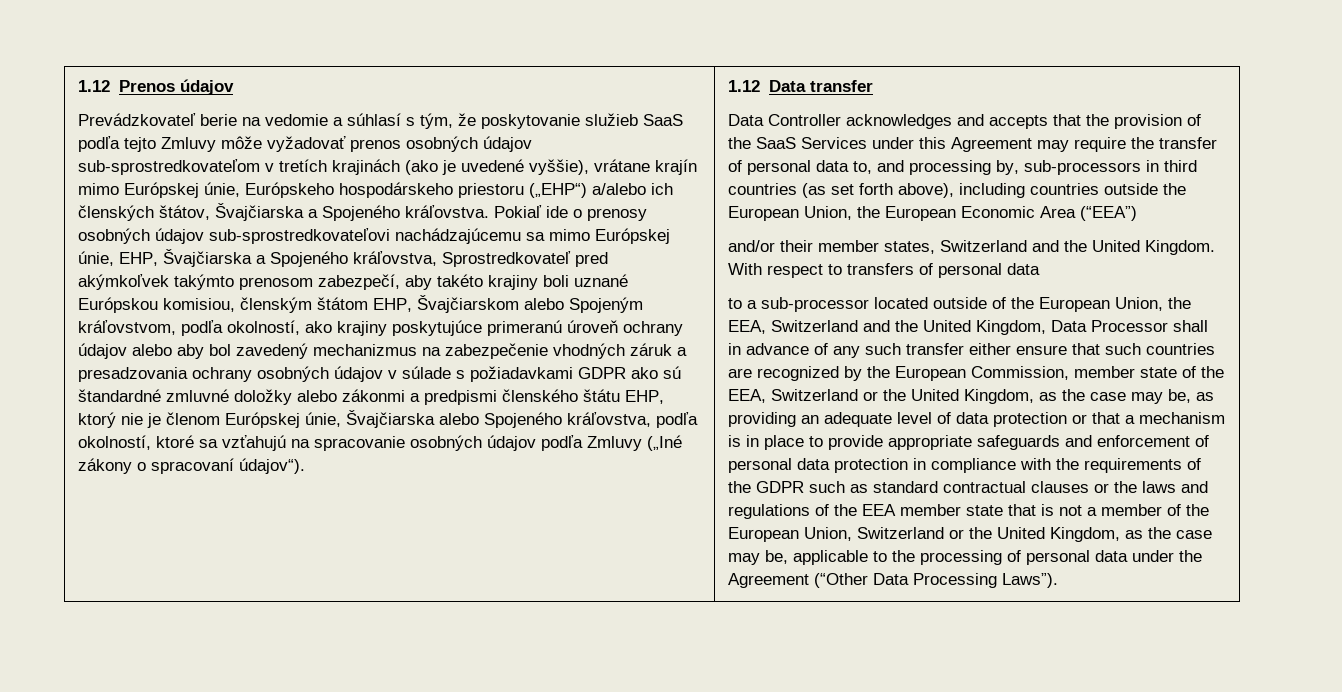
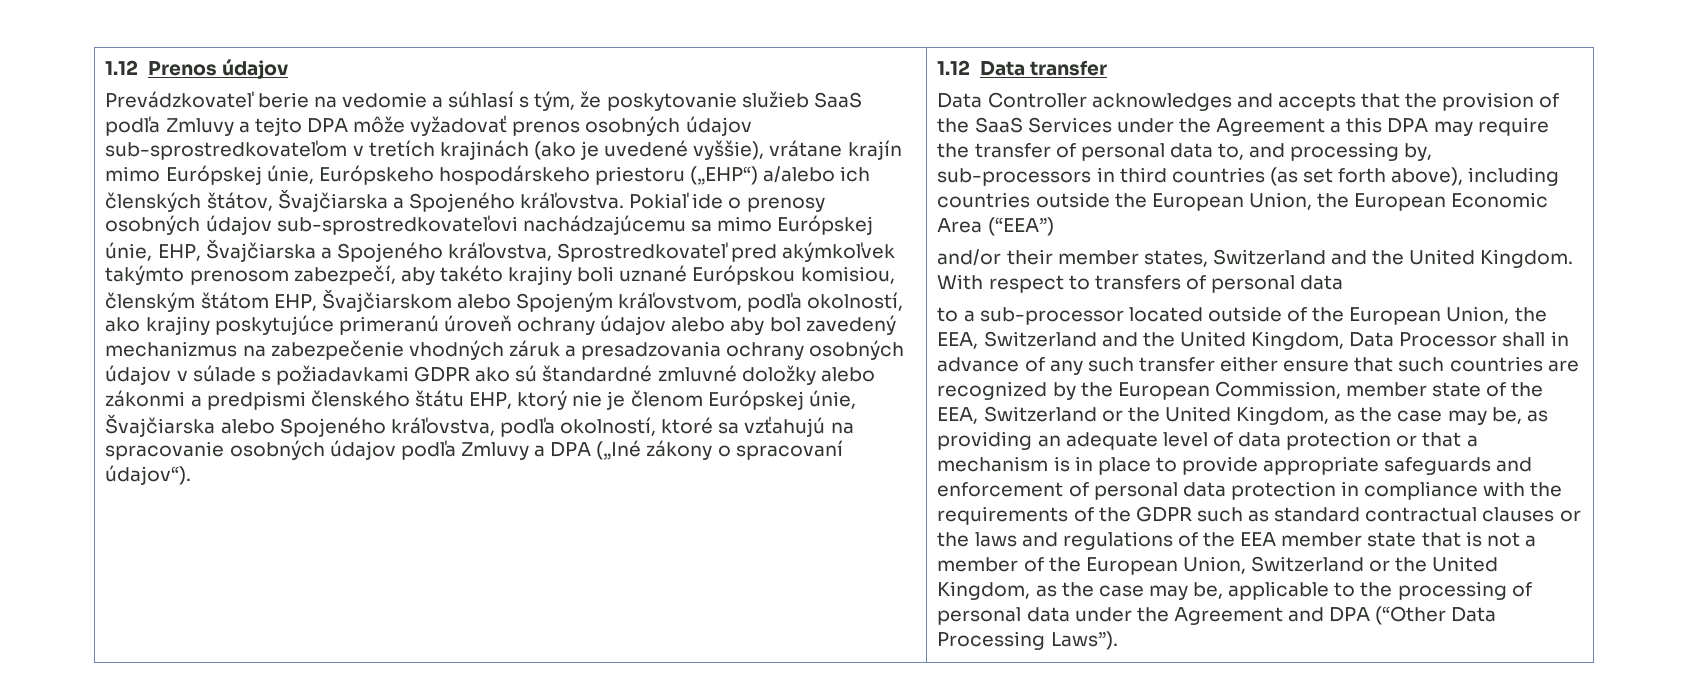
- Prevádzkovateľ berie na vedomie a súhlasí s tým, že poskytovanie služieb SaaS podľa tejto Zmluvy môže vyžadovať prenos osobných údajov sub-sprostredkovateľom v tretích krajinách (ako je uvedené vyššie), vrátane krajín mimo Európskej únie, Európskeho hospodárskeho priestoru („EHP“) a/alebo ich členských štátov, Švajčiarska a Spojeného kráľovstva.
+ Prevádzkovateľ berie na vedomie a súhlasí s tým, že poskytovanie služieb SaaS podľa Zmluvy a tejto DPA môže vyžadovať prenos osobných údajov sub-sprostredkovateľom v tretích krajinách (ako je uvedené vyššie), vrátane krajín mimo Európskej únie, Európskeho hospodárskeho priestoru („EHP“) a/alebo ich členských štátov, Švajčiarska a Spojeného kráľovstva.
- Pokiaľ ide o prenosy osobných údajov sub-sprostredkovateľovi nachádzajúcemu sa mimo Európskej únie, EHP, Švajčiarska a Spojeného kráľovstva, Sprostredkovateľ pred akýmkoľvek takýmto prenosom zabezpečí, aby takéto krajiny boli uznané Európskou komisiou, členským štátom EHP, Švajčiarskom alebo Spojeným kráľovstvom, podľa okolností, ako krajiny poskytujúce primeranú úroveň ochrany údajov alebo aby bol zavedený mechanizmus na zabezpečenie vhodných záruk a presadzovania ochrany osobných údajov v súlade s požiadavkami GDPR ako sú štandardné zmluvné doložky alebo zákonmi a predpismi členského štátu EHP, ktorý nie je členom Európskej únie, Švajčiarska alebo Spojeného kráľovstva, podľa okolností, ktoré sa vzťahujú na spracovanie osobných údajov podľa Zmluvy („Iné zákony o spracovaní údajov“).
+ Pokiaľ ide o prenosy osobných údajov sub-sprostredkovateľovi nachádzajúcemu sa mimo Európskej únie, EHP, Švajčiarska a Spojeného kráľovstva, Sprostredkovateľ pred akýmkoľvek takýmto prenosom zabezpečí, aby takéto krajiny boli uznané Európskou komisiou, členským štátom EHP, Švajčiarskom alebo Spojeným kráľovstvom, podľa okolností, ako krajiny poskytujúce primeranú úroveň ochrany údajov alebo aby bol zavedený mechanizmus na zabezpečenie vhodných záruk a presadzovania ochrany osobných údajov v súlade s požiadavkami GDPR ako sú štandardné zmluvné doložky alebo zákonmi a predpismi členského štátu EHP, ktorý nie je členom Európskej únie, Švajčiarska alebo Spojeného kráľovstva, podľa okolností, ktoré sa vzťahujú na spracovanie osobných údajov podľa Zmluvy a DPA („Iné zákony o spracovaní údajov“).
- Data Controller acknowledges and accepts that the provision of the SaaS Services under this Agreement may require the transfer of personal data to, and processing by, sub-processors in third countries (as set forth above), including countries outside the European Union, the European Economic Area (“EEA”)
+ Data Controller acknowledges and accepts that the provision of the SaaS Services under the Agreement a this DPA may require the transfer of personal data to, and processing by, sub-processors in third countries (as set forth above), including countries outside the European Union, the European Economic Area (“EEA”)
- to a sub-processor located outside of the European Union, the EEA, Switzerland and the United Kingdom, Data Processor shall in advance of any such transfer either ensure that such countries are recognized by the European Commission, member state of the EEA, Switzerland or the United Kingdom, as the case may be, as providing an adequate level of data protection or that a mechanism is in place to provide appropriate safeguards and enforcement of personal data protection in compliance with the requirements of the GDPR such as standard contractual clauses or the laws and regulations of the EEA member state that is not a member of the European Union, Switzerland or the United Kingdom, as the case may be, applicable to the processing of personal data under the Agreement (“Other Data Processing Laws”).
+ to a sub-processor located outside of the European Union, the EEA, Switzerland and the United Kingdom, Data Processor shall in advance of any such transfer either ensure that such countries are recognized by the European Commission, member state of the EEA, Switzerland or the United Kingdom, as the case may be, as providing an adequate level of data protection or that a mechanism is in place to provide appropriate safeguards and enforcement of personal data protection in compliance with the requirements of the GDPR such as standard contractual clauses or the laws and regulations of the EEA member state that is not a member of the European Union, Switzerland or the United Kingdom, as the case may be, applicable to the processing of personal data under the Agreement and DPA (“Other Data Processing Laws”).

